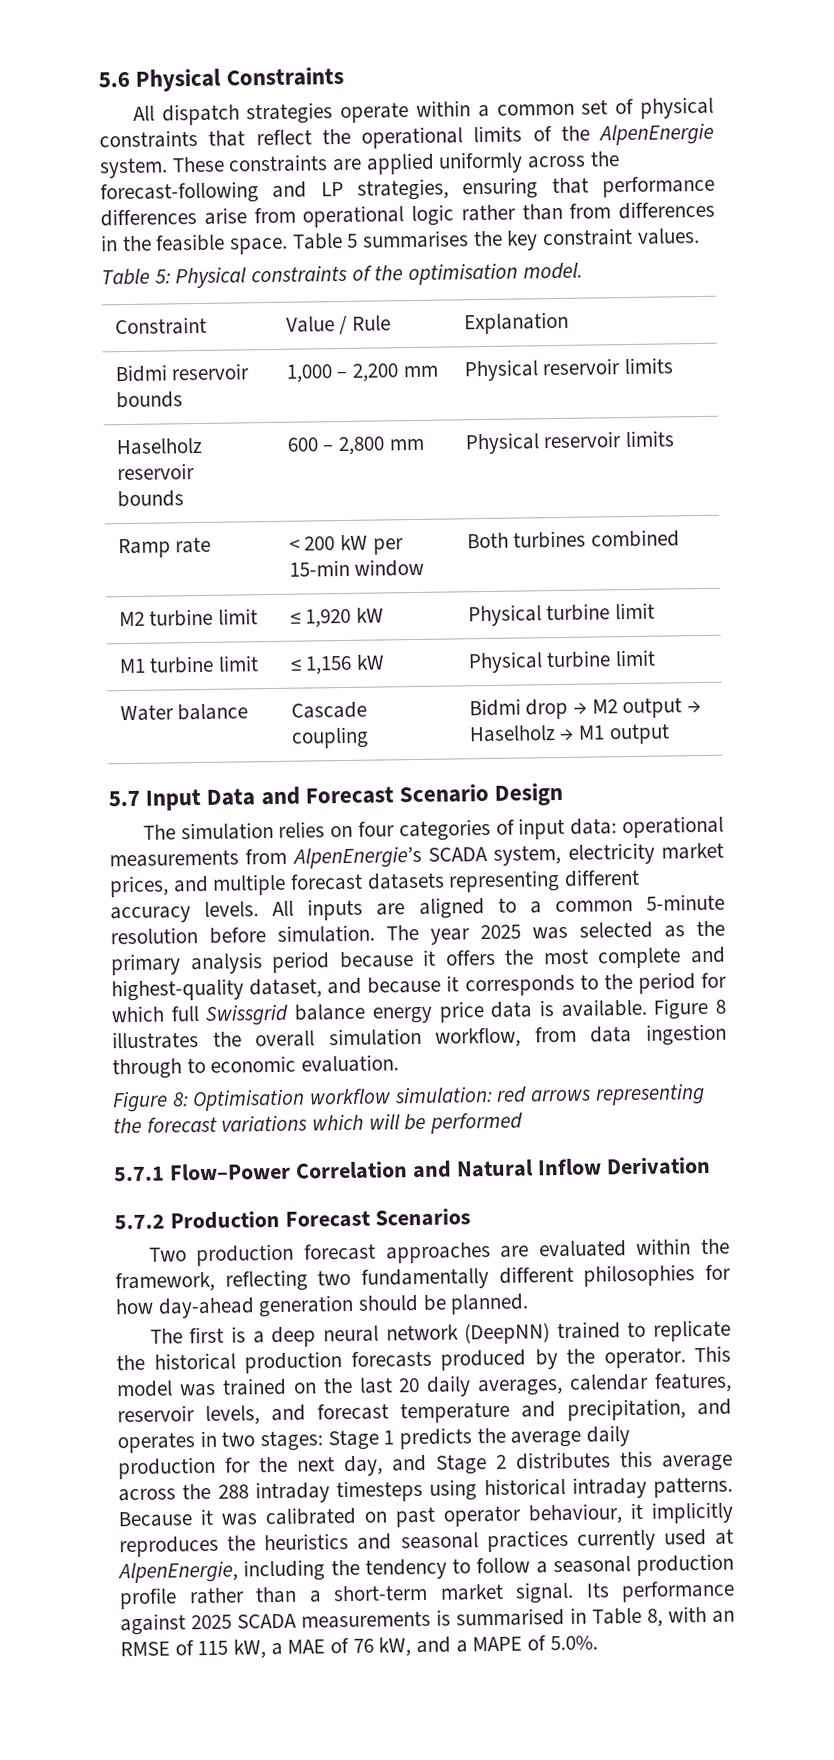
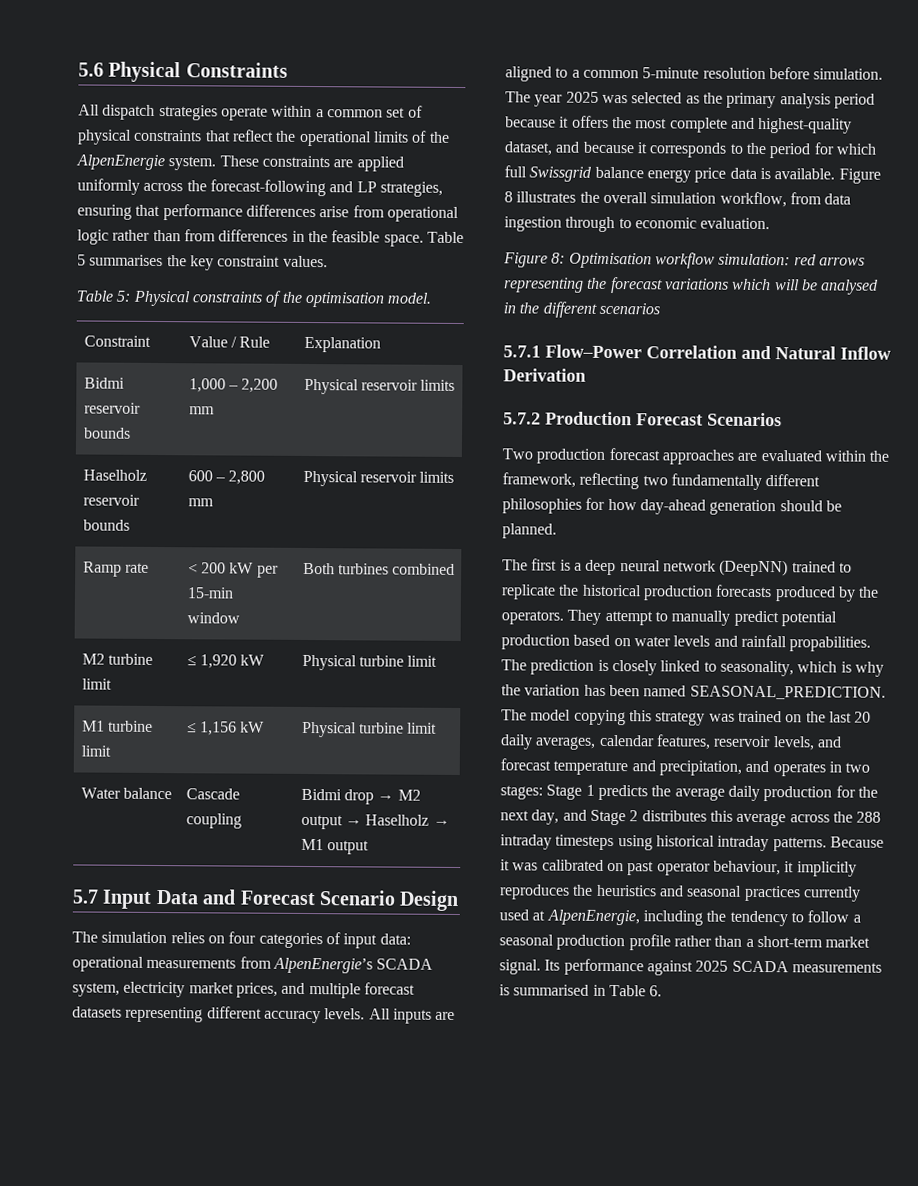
- Figure 8: Optimisation workflow simulation: red arrows representing the forecast variations which will be performed
+ Figure 8: Optimisation workflow simulation: red arrows representing the forecast variations which will be analysed in the different scenarios
- The first is a deep neural network (DeepNN) trained to replicate the historical production forecasts produced by the operator. This model was trained on the last 20 daily averages, calendar features, reservoir levels, and forecast temperature and precipitation, and operates in two stages:
+ The first is a deep neural network (DeepNN) trained to replicate the historical production forecasts produced by the operators. They attempt to manually predict potential production based on water levels and rainfall propabilities. The prediction is closely linked to seasonality, which is why the variation has been named SEASONAL_PREDICTION. The model copying this strategy was trained on the last 20 daily averages, calendar features, reservoir levels, and forecast temperature and precipitation, and operates in two stages:
- Its performance against 2025 SCADA measurements is summarised in Table 8, with an RMSE of 115 kW, a MAE of 76 kW, and a MAPE of 5.0%.
+ Its performance against 2025 SCADA measurements is summarised in Table 6.

